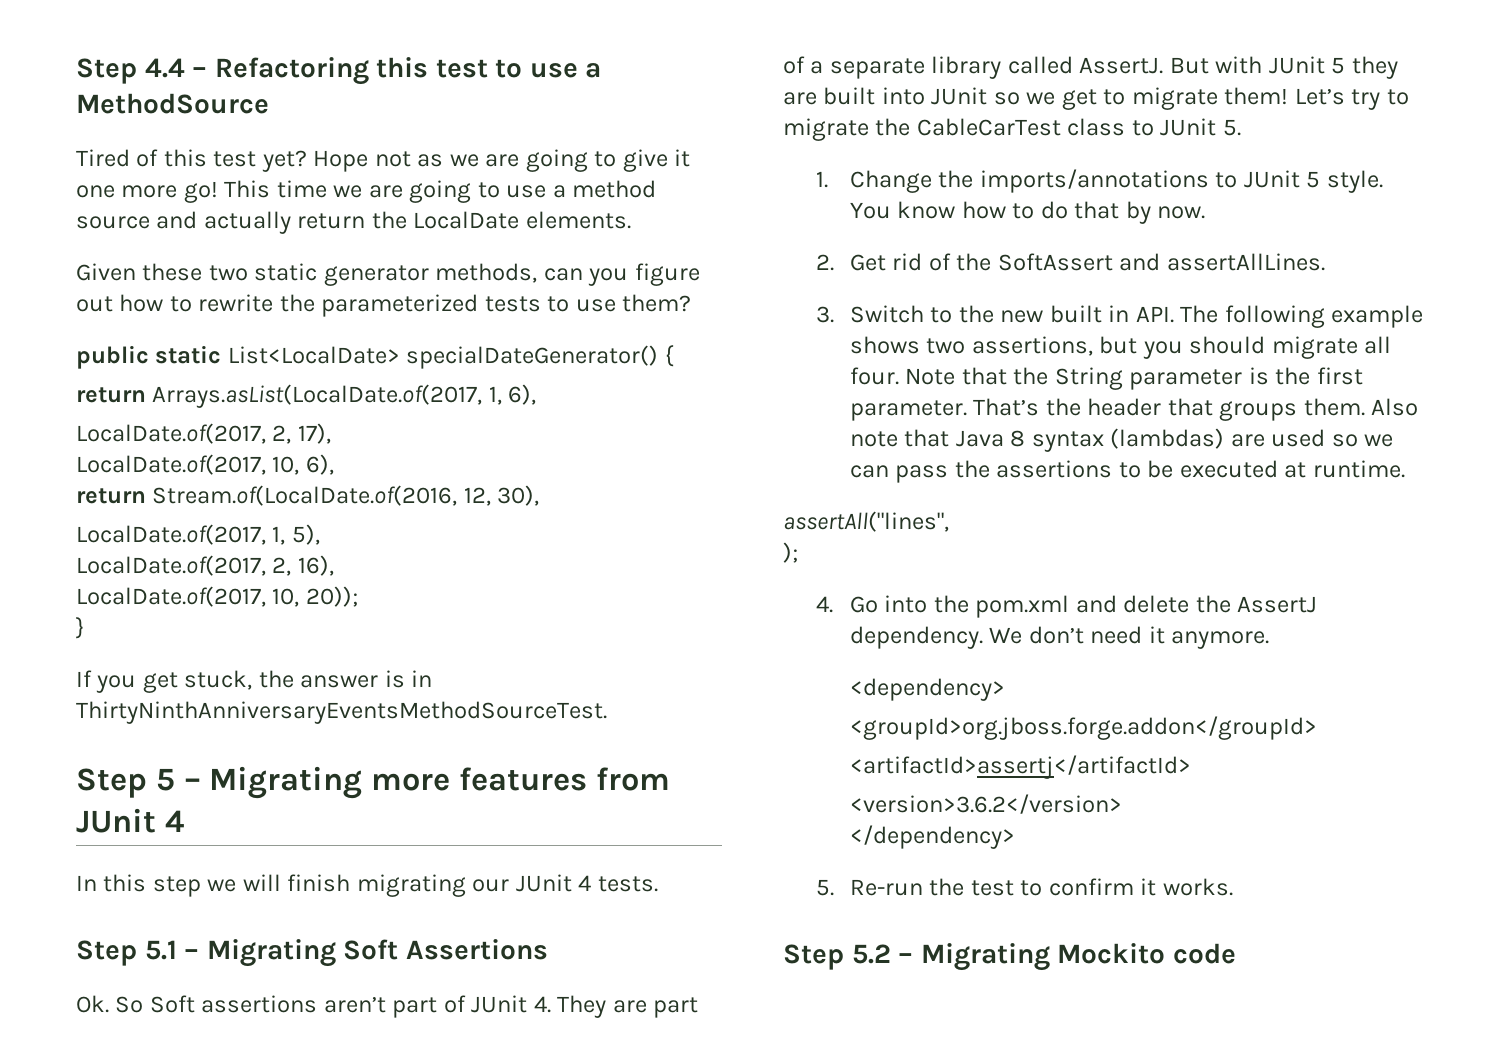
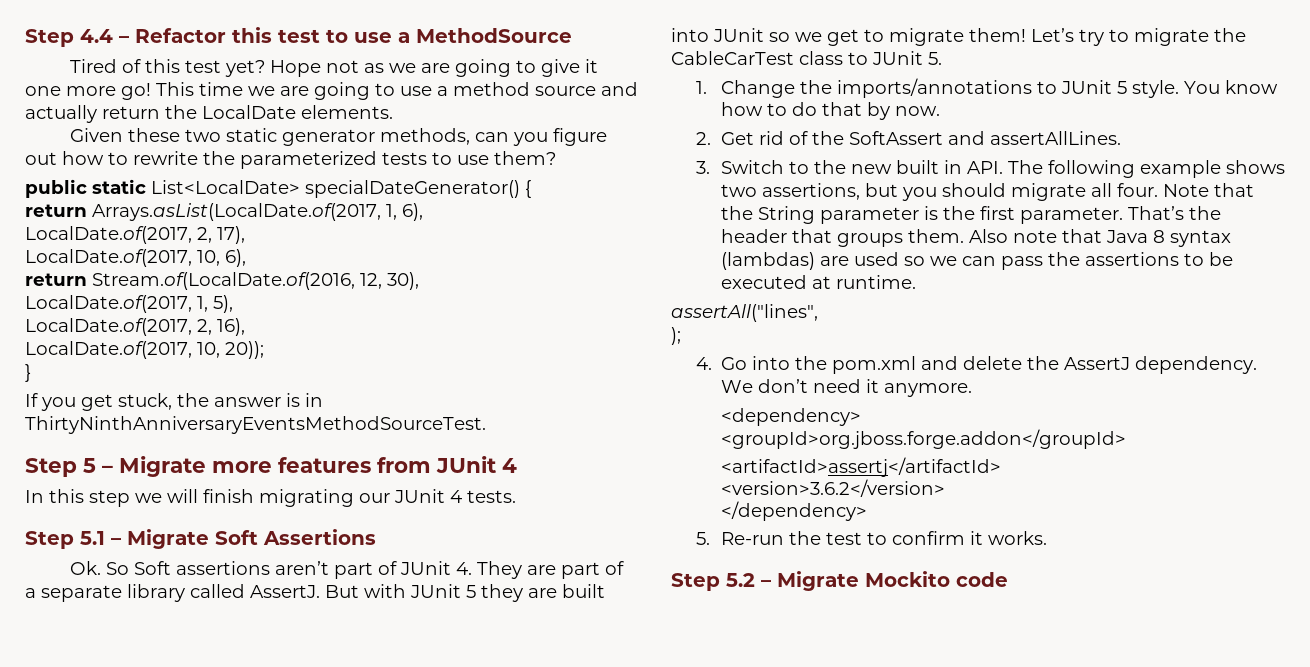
- Step 4.4 – Refactoring this test to use a MethodSource
+ Step 4.4 – Refactor this test to use a MethodSource
- Step 5 – Migrating more features from JUnit 4
+ Step 5 – Migrate more features from JUnit 4
- Step 5.1 – Migrating Soft Assertions
+ Step 5.1 – Migrate Soft Assertions
- Step 5.2 – Migrating Mockito code
+ Step 5.2 – Migrate Mockito code

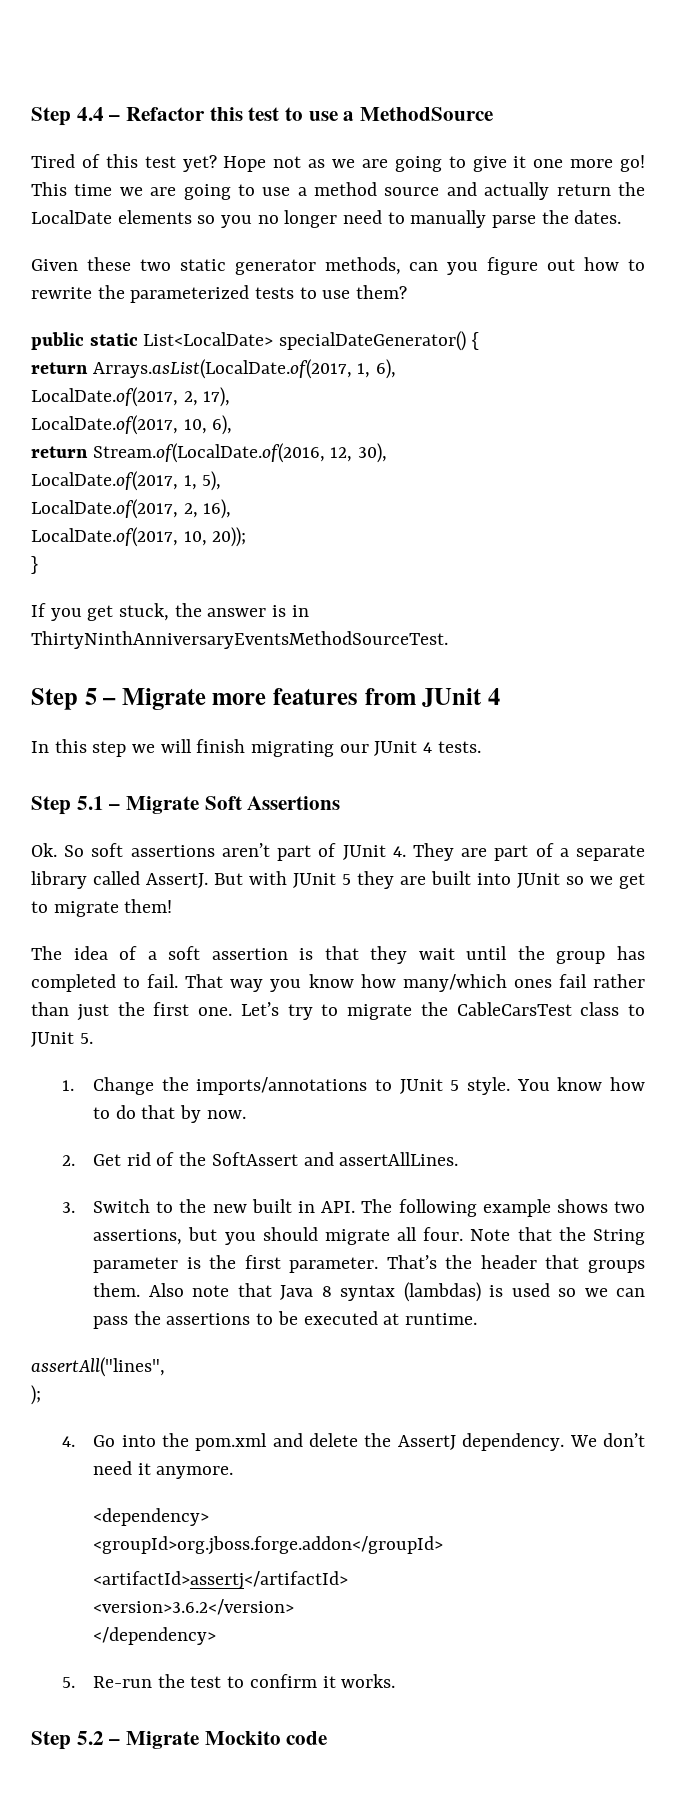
- This time we are going to use a method source and actually return the LocalDate elements.
+ This time we are going to use a method source and actually return the LocalDate elements so you no longer need to manually parse the dates.
- Ok. So Soft assertions aren’t part of JUnit 4. They are part of a separate library called AssertJ.
+ Ok. So soft assertions aren’t part of JUnit 4. They are part of a separate library called AssertJ.
- But with JUnit 5 they are built into JUnit so we get to migrate them! Let’s try to migrate the CableCarTest class to JUnit 5.
+ But with JUnit 5 they are built into JUnit so we get to migrate them!
+ The idea of a soft assertion is that they wait until the group has completed to fail. That way you know how many/which ones fail rather than just the first one. Let’s try to migrate the CableCarsTest class to JUnit 5.
- Also note that Java 8 syntax (lambdas) are used so we can pass the assertions to be executed at runtime.
+ Also note that Java 8 syntax (lambdas) is used so we can pass the assertions to be executed at runtime.

